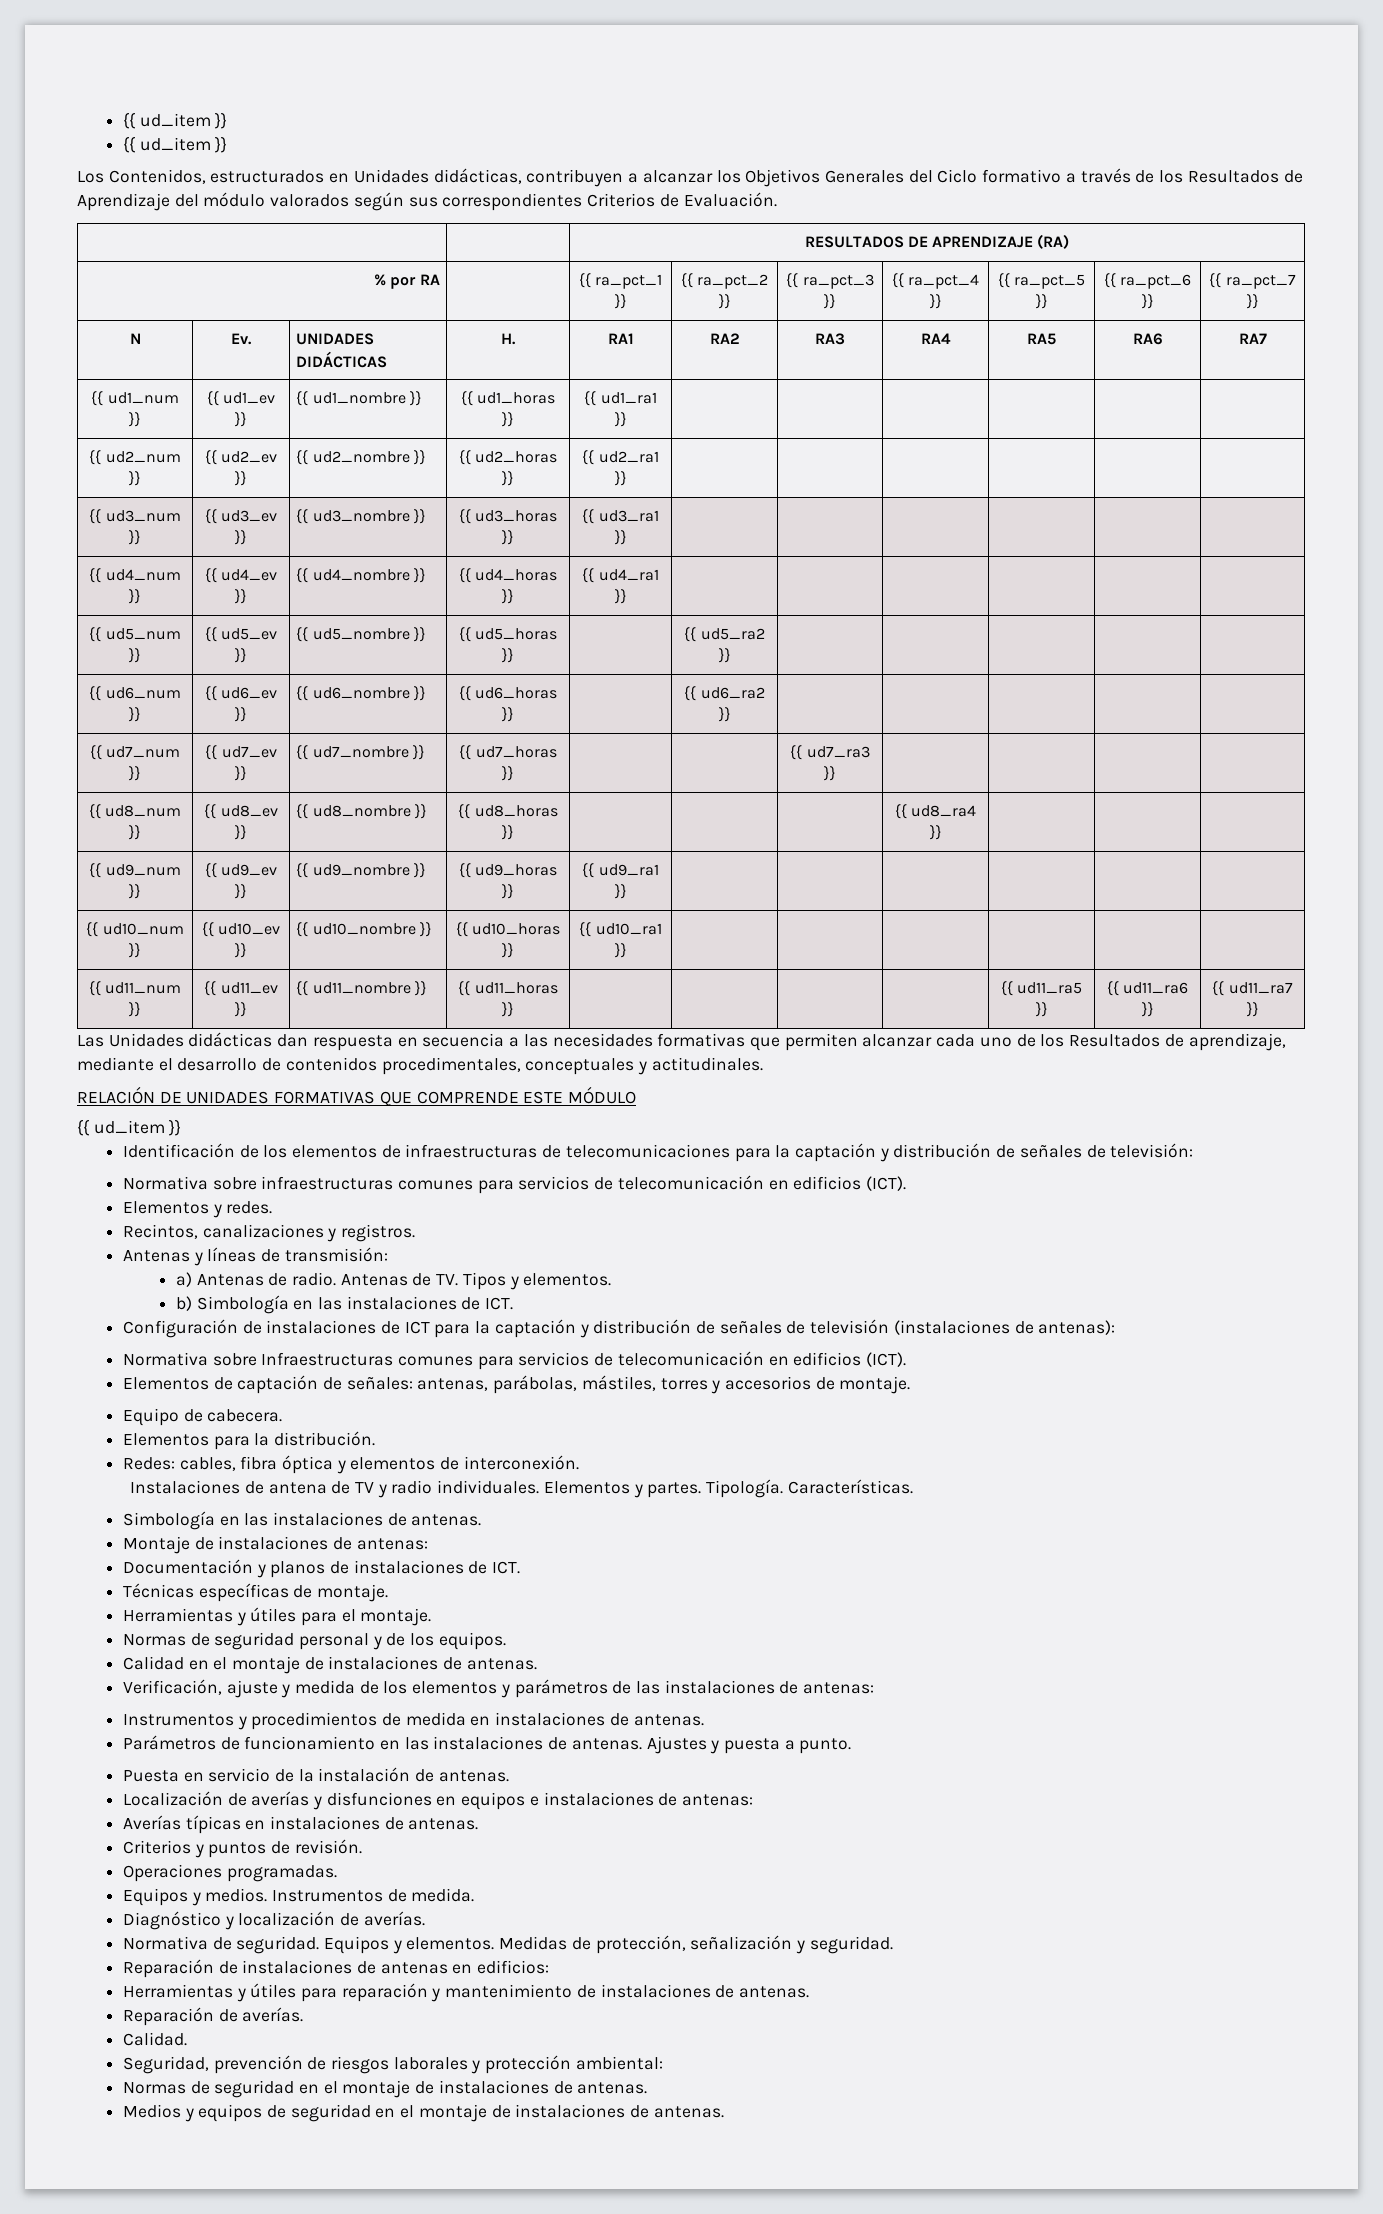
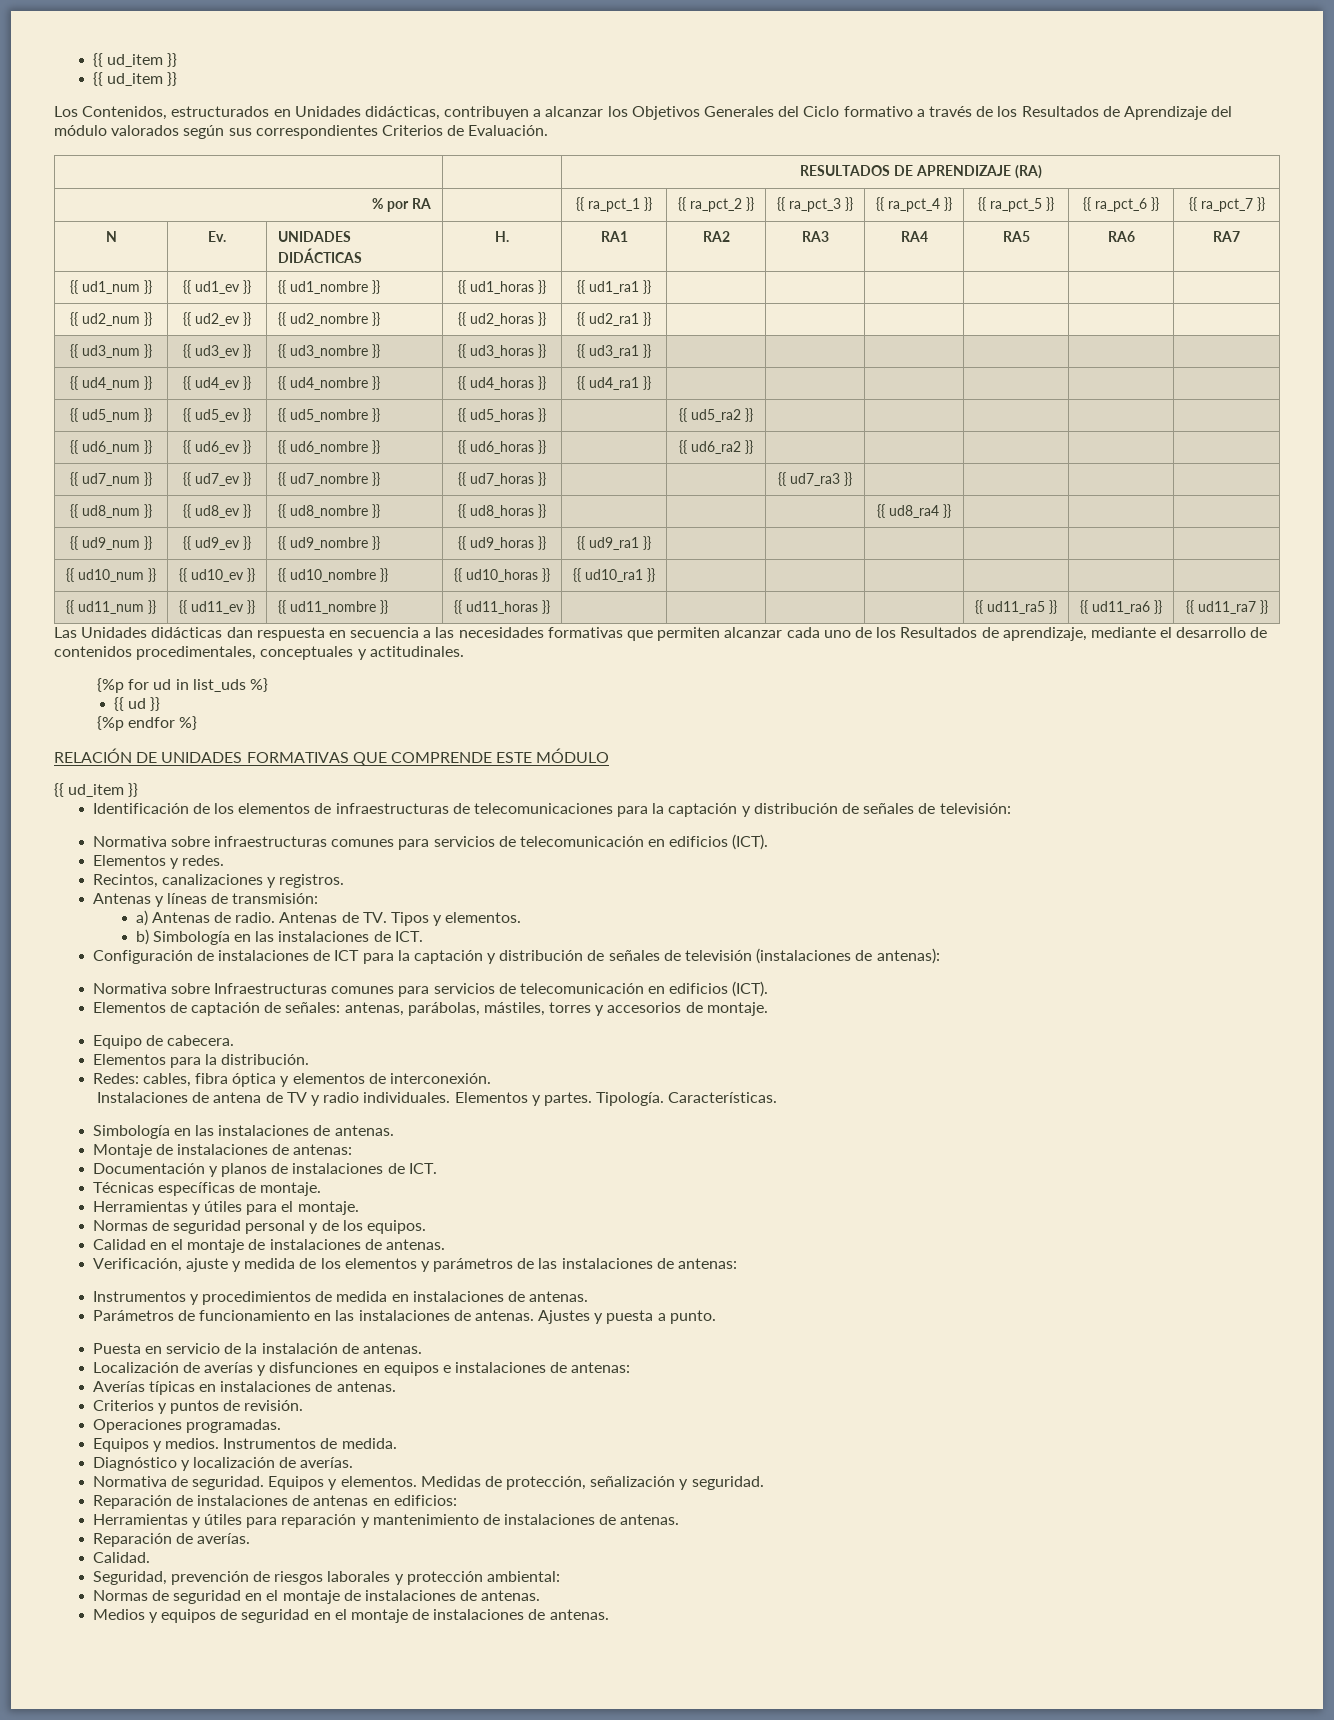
+ {%p for ud in list_uds %}
+ {{ ud }}
+ {%p endfor %}

